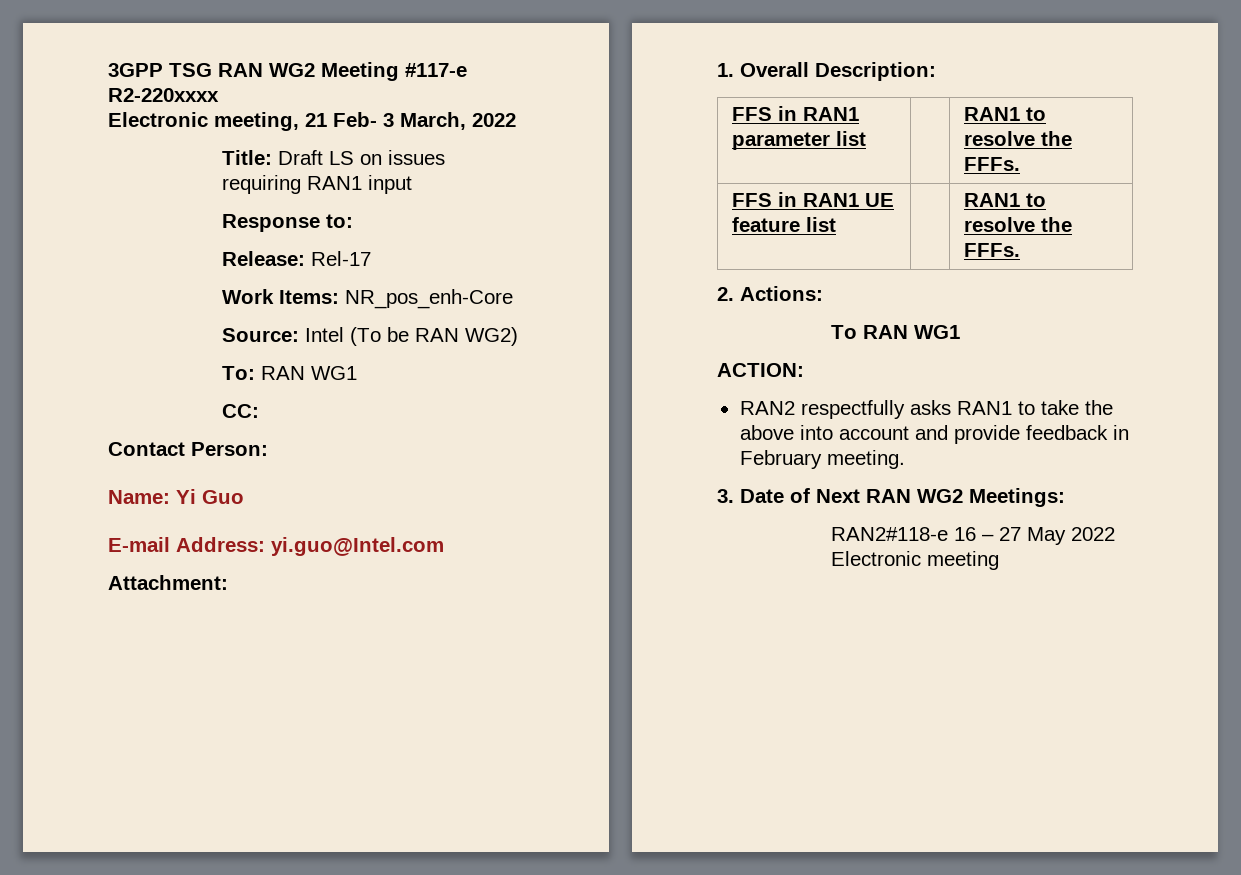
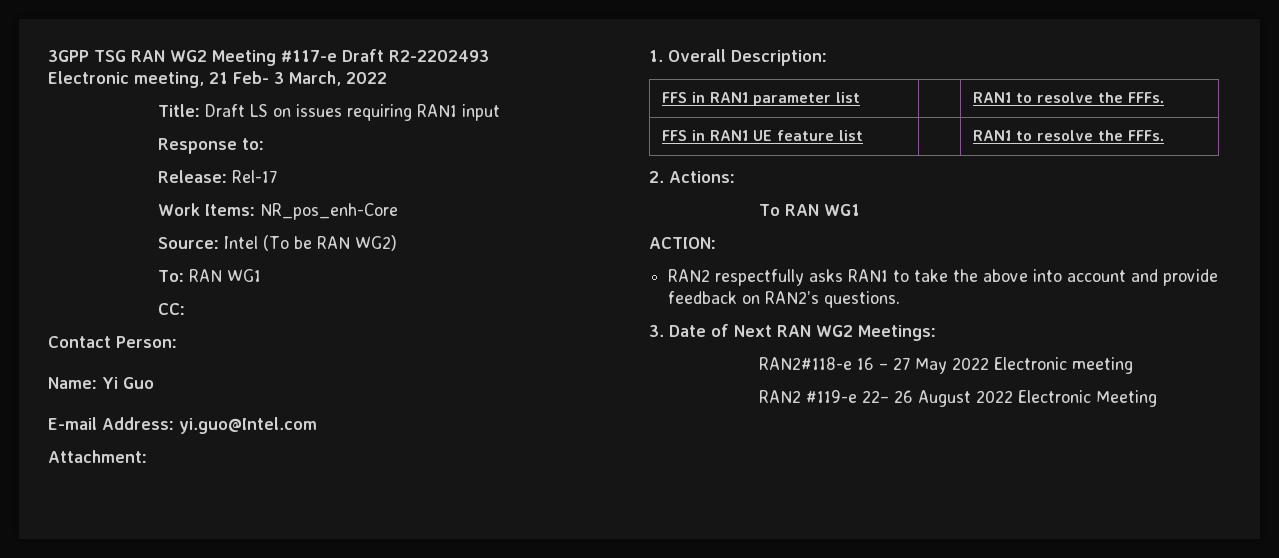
- 3GPP TSG RAN WG2 Meeting #117-e R2-220xxxx
+ 3GPP TSG RAN WG2 Meeting #117-e Draft R2-2202493
- RAN2 respectfully asks RAN1 to take the above into account and provide feedback in February meeting.
+ RAN2 respectfully asks RAN1 to take the above into account and provide feedback on RAN2’s questions.
+ RAN2 #119-e 22– 26 August 2022 Electronic Meeting

